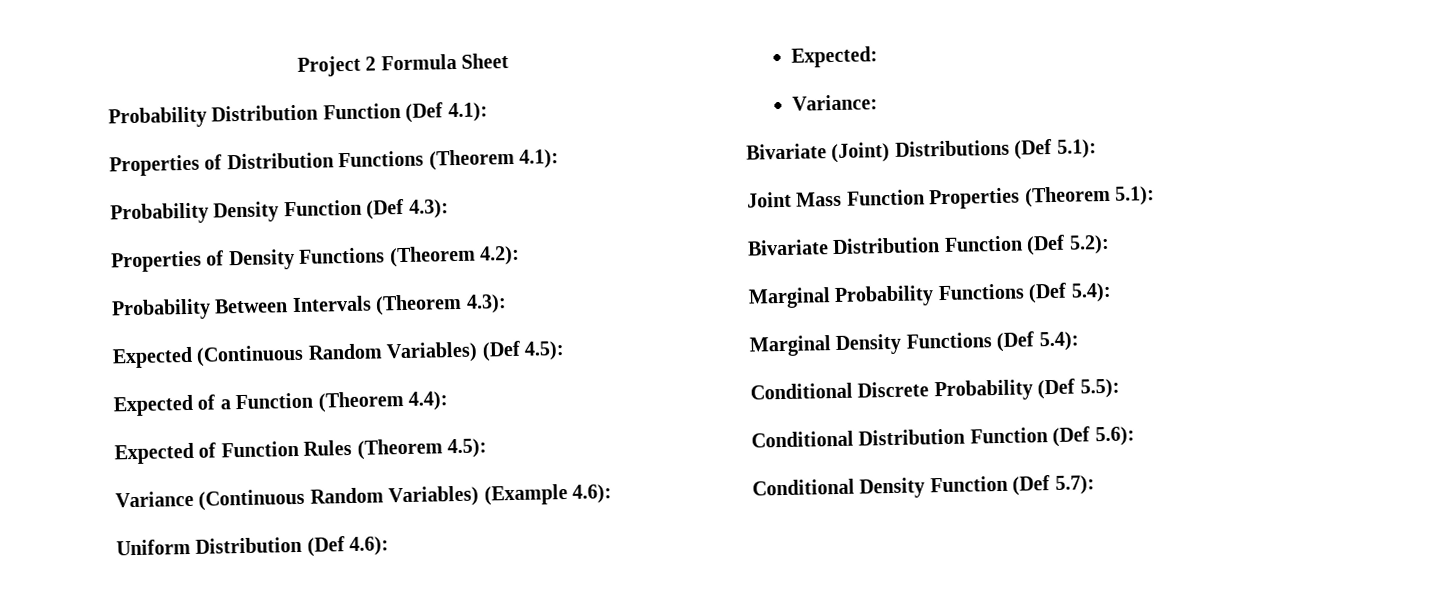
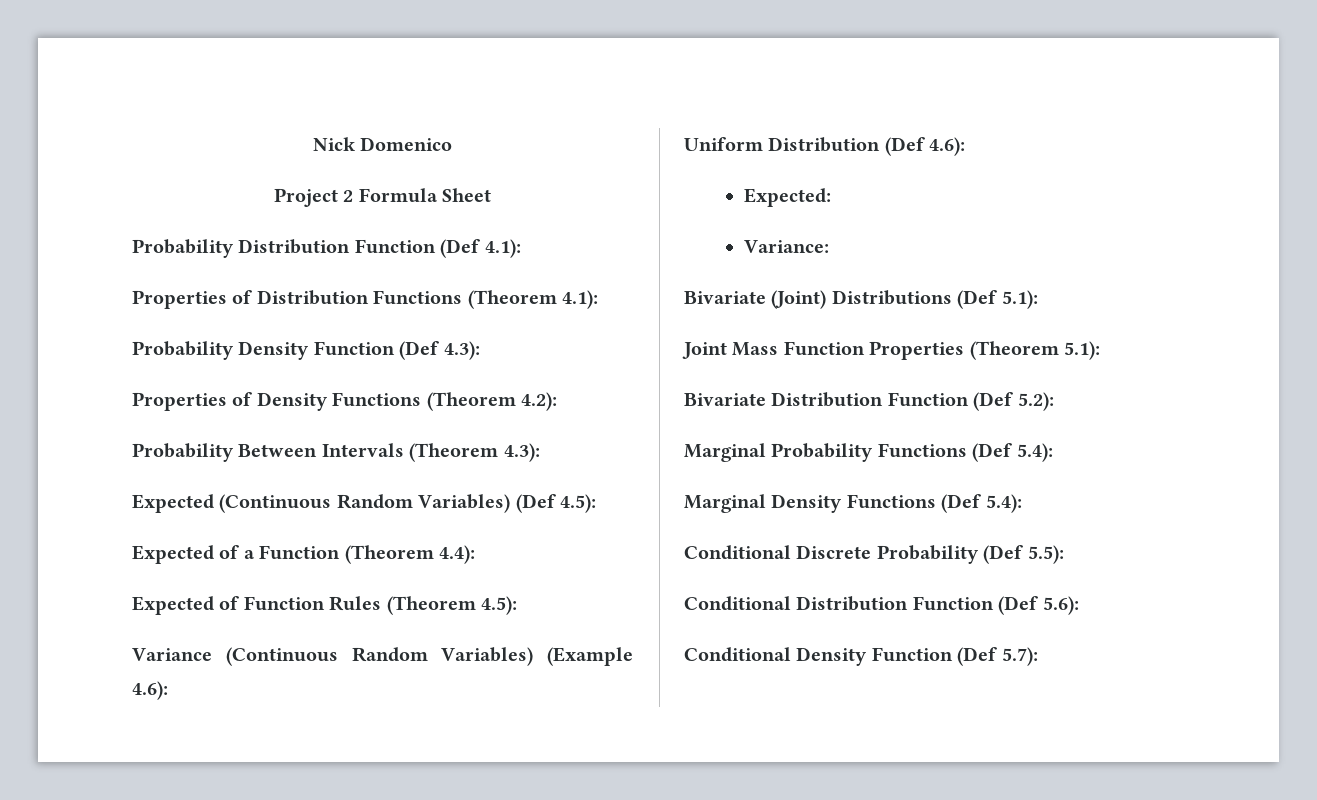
+ Nick Domenico

